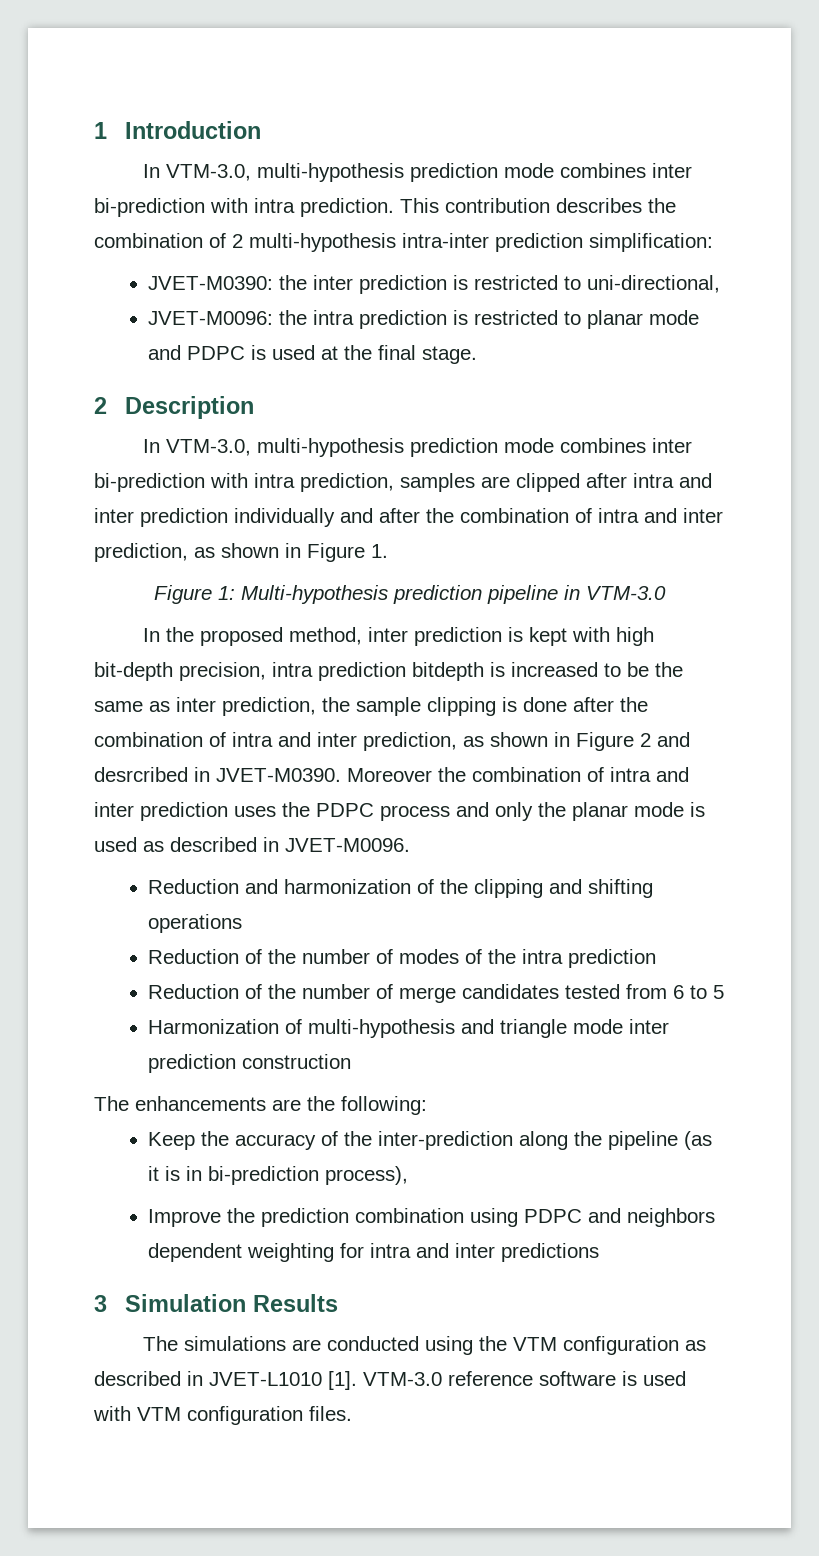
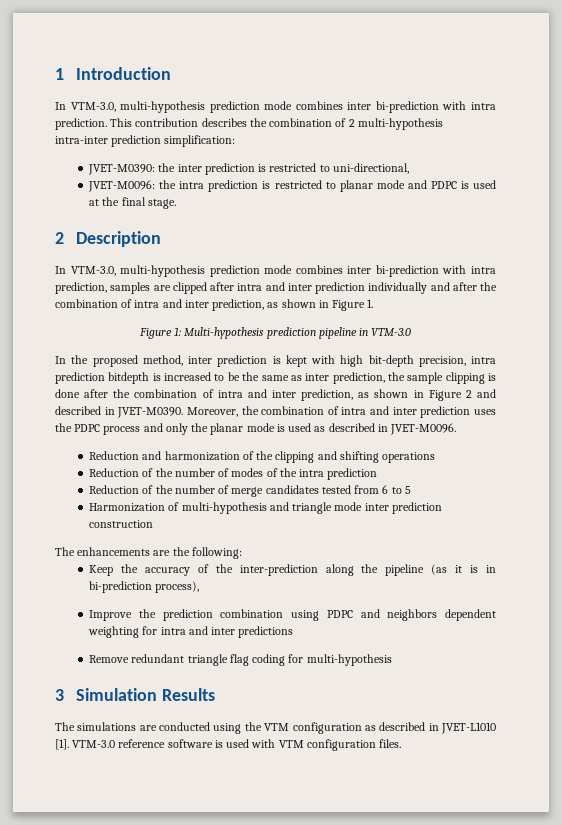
- In the proposed method, inter prediction is kept with high bit-depth precision, intra prediction bitdepth is increased to be the same as inter prediction, the sample clipping is done after the combination of intra and inter prediction, as shown in Figure 2 and desrcribed in JVET-M0390.
+ In the proposed method, inter prediction is kept with high bit-depth precision, intra prediction bitdepth is increased to be the same as inter prediction, the sample clipping is done after the combination of intra and inter prediction, as shown in Figure 2 and described in JVET-M0390.
- Moreover the combination of intra and inter prediction uses the PDPC process and only the planar mode is used as described in JVET-M0096.
+ Moreover, the combination of intra and inter prediction uses the PDPC process and only the planar mode is used as described in JVET-M0096.
+ Remove redundant triangle flag coding for multi-hypothesis

